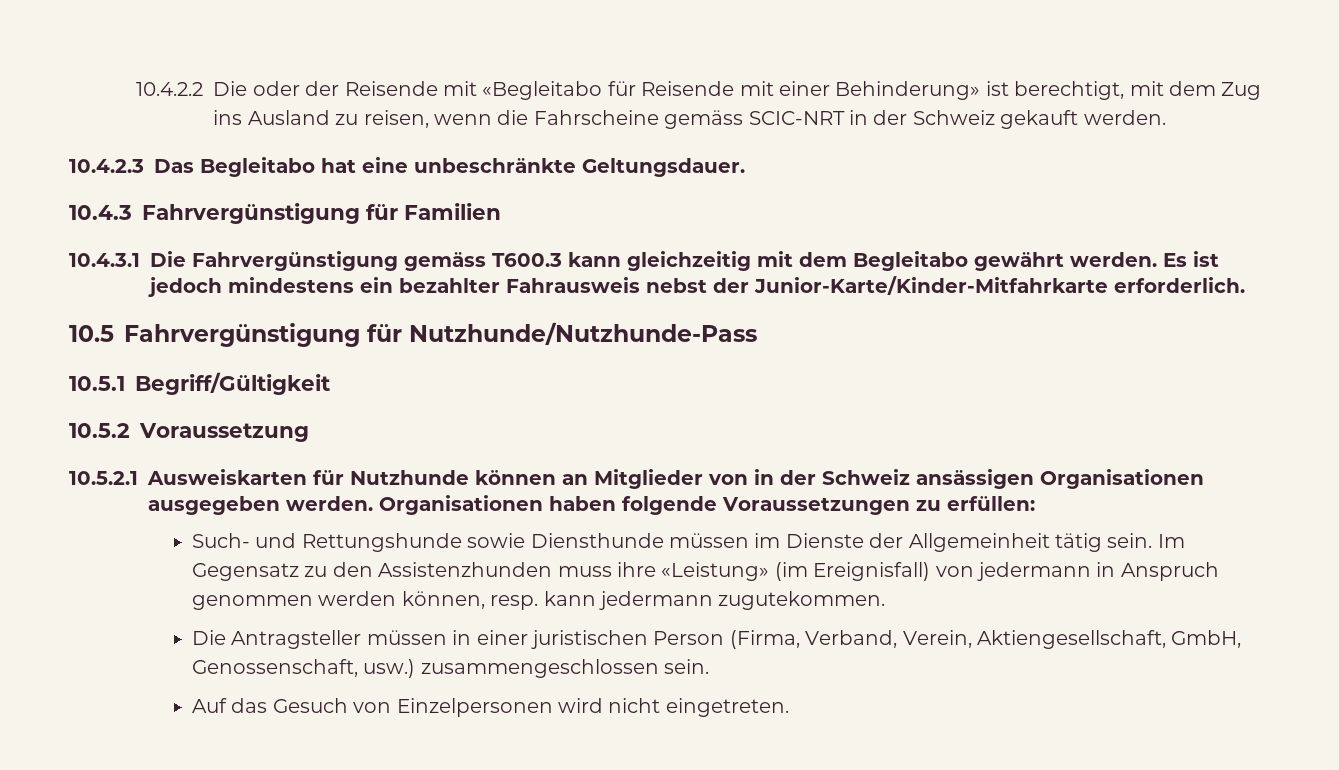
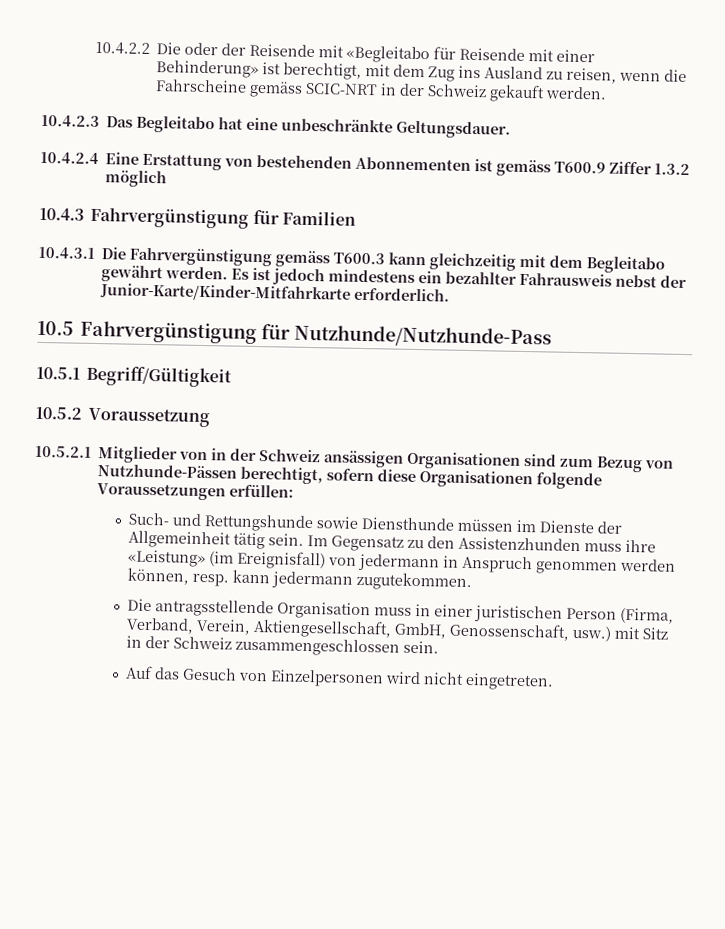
+ 10.4.2.4 Eine Erstattung von bestehenden Abonnementen ist gemäss T600.9 Ziffer 1.3.2 möglich
- 10.5.2.1 Ausweiskarten für Nutzhunde können an Mitglieder von in der Schweiz ansässigen Organisationen ausgegeben werden. Organisationen haben folgende Voraussetzungen zu erfüllen:
+ 10.5.2.1 Mitglieder von in der Schweiz ansässigen Organisationen sind zum Bezug von Nutzhunde-Pässen berechtigt, sofern diese Organisationen folgende Voraussetzungen erfüllen:
- Die Antragsteller müssen in einer juristischen Person (Firma, Verband, Verein, Aktiengesellschaft, GmbH, Genossenschaft, usw.) zusammengeschlossen sein.
+ Die antragsstellende Organisation muss in einer juristischen Person (Firma, Verband, Verein, Aktiengesellschaft, GmbH, Genossenschaft, usw.) mit Sitz in der Schweiz zusammengeschlossen sein.

